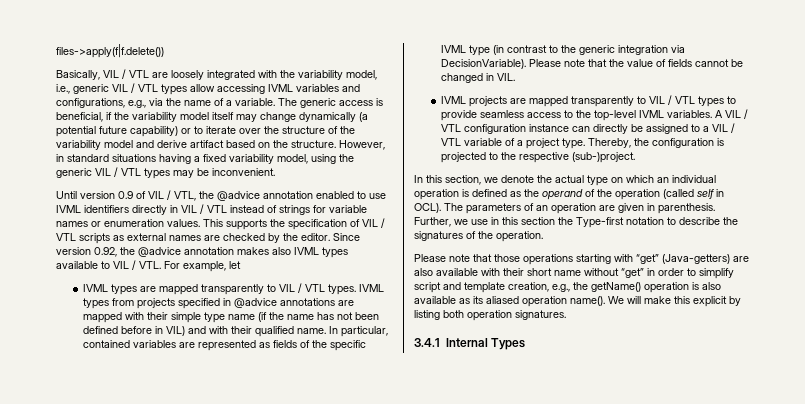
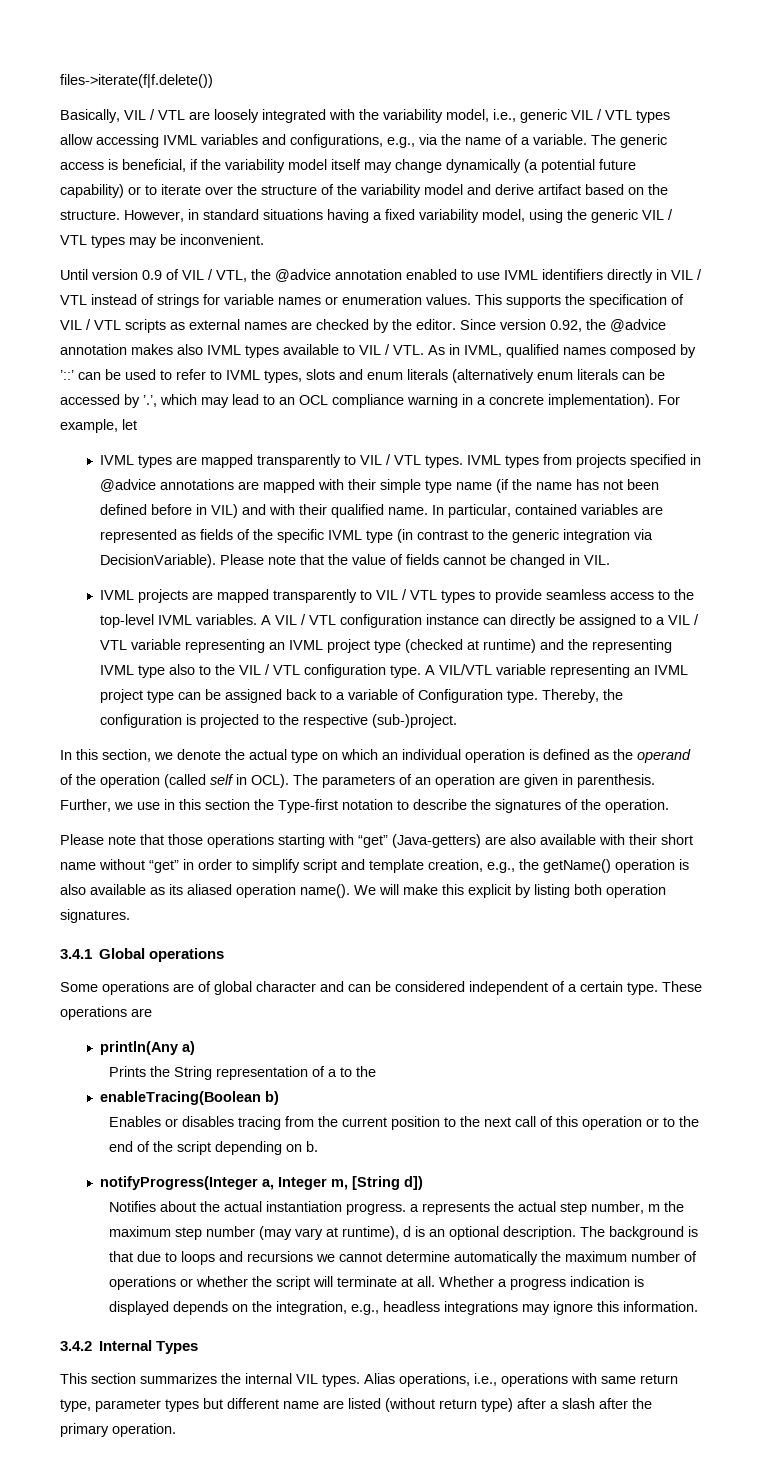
- files->apply(f|f.delete())
+ files->iterate(f|f.delete())
- Since version 0.92, the @advice annotation makes also IVML types available to VIL / VTL. For example, let
+ Since version 0.92, the @advice annotation makes also IVML types available to VIL / VTL. As in IVML, qualified names composed by ’::’ can be used to refer to IVML types, slots and enum literals (alternatively enum literals can be accessed by ’.’, which may lead to an OCL compliance warning in a concrete implementation). For example, let
- A VIL / VTL configuration instance can directly be assigned to a VIL / VTL variable of a project type.
+ A VIL / VTL configuration instance can directly be assigned to a VIL / VTL variable representing an IVML project type (checked at runtime) and the representing IVML type also to the VIL / VTL configuration type. A VIL/VTL variable representing an IVML project type can be assigned back to a variable of Configuration type.
- 3.4.1 Internal Types
+ 3.4.1 Global operations
+ Some operations are of global character and can be considered independent of a certain type. These operations are
+ println(Any a)
+ Prints the String representation of a to the
+ enableTracing(Boolean b)
+ Enables or disables tracing from the current position to the next call of this operation or to the end of the script depending on b.
+ notifyProgress(Integer a, Integer m, [String d])
+ Notifies about the actual instantiation progress. a represents the actual step number, m the maximum step number (may vary at runtime), d is an optional description. The background is that due to loops and recursions we cannot determine automatically the maximum number of operations or whether the script will terminate at all. Whether a progress indication is displayed depends on the integration, e.g., headless integrations may ignore this information.
+ 3.4.2 Internal Types
+ This section summarizes the internal VIL types. Alias operations, i.e., operations with same return type, parameter types but different name are listed (without return type) after a slash after the primary operation.

